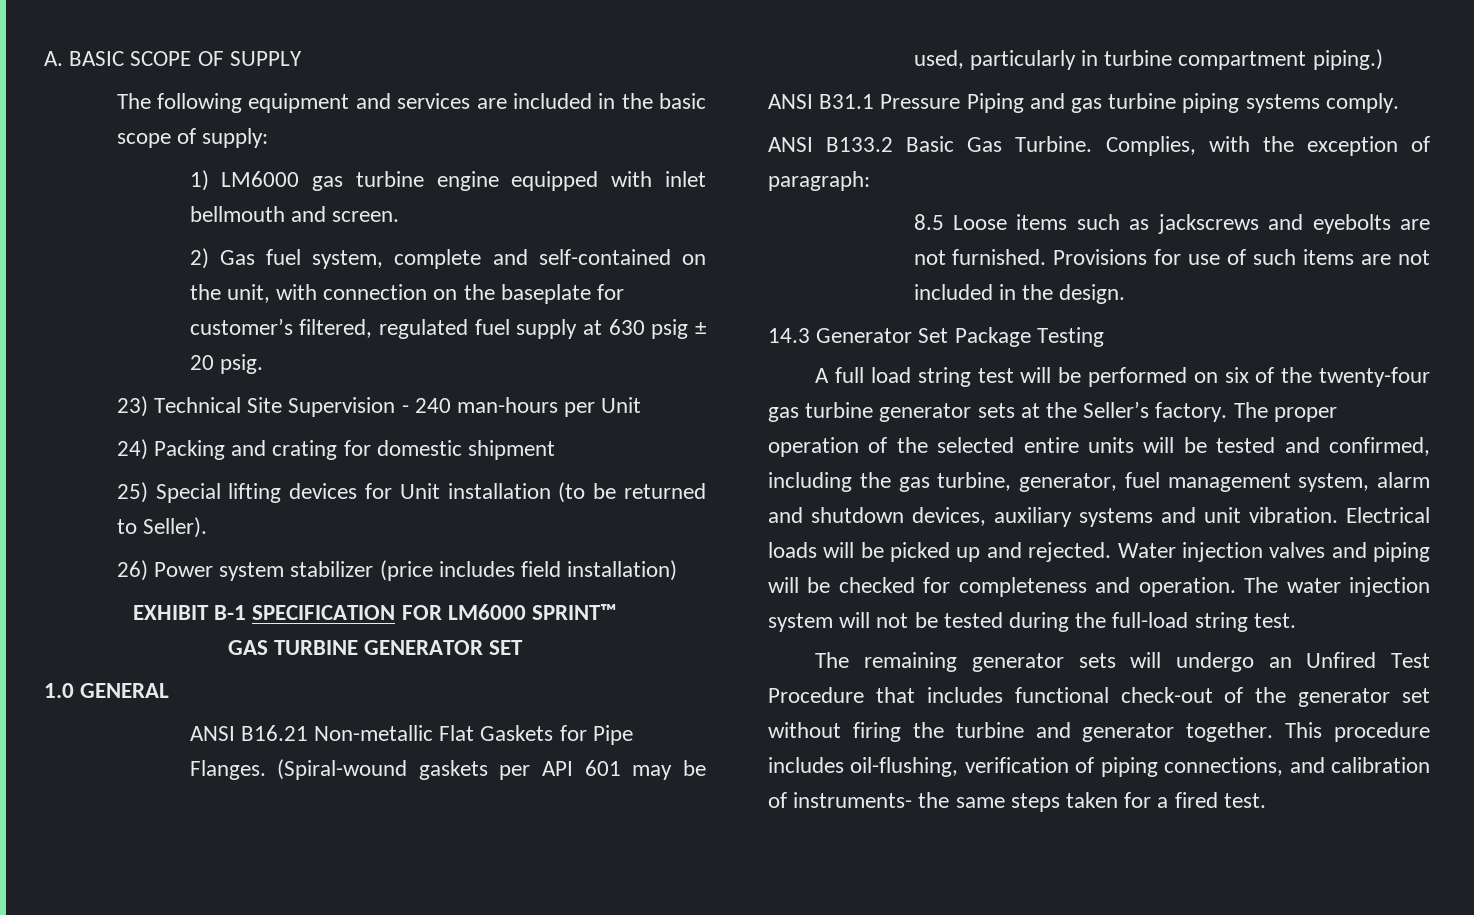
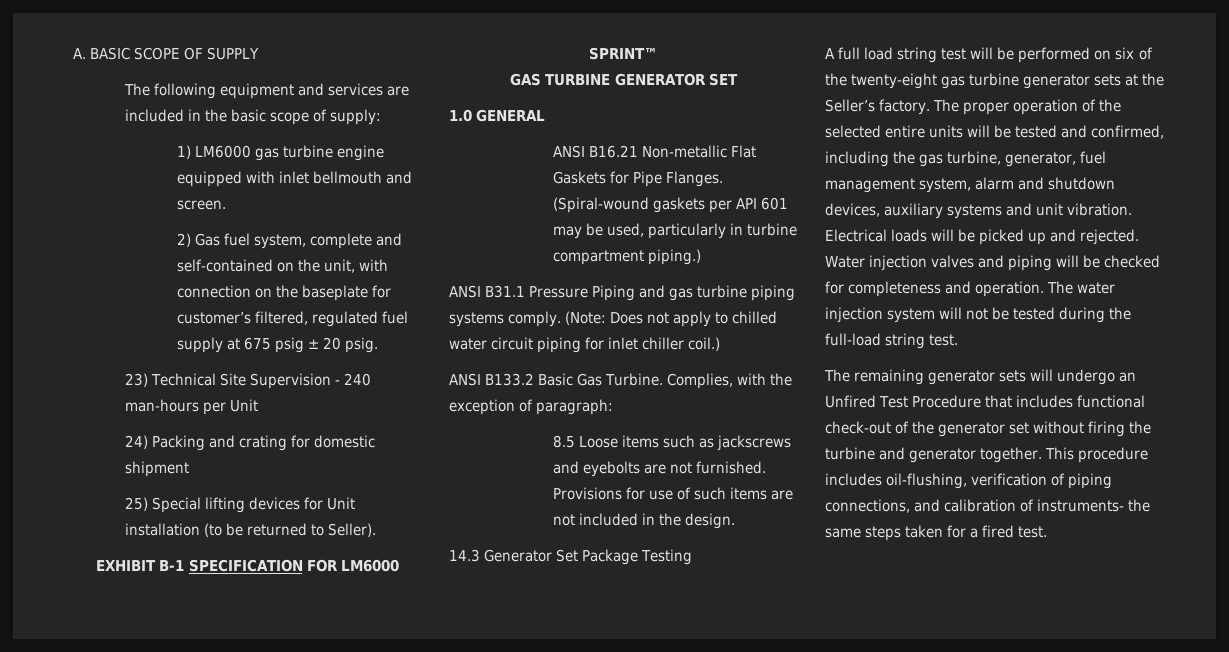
- 2) Gas fuel system, complete and self-contained on the unit, with connection on the baseplate for customer’s filtered, regulated fuel supply at 630 psig ± 20 psig.
+ 2) Gas fuel system, complete and self-contained on the unit, with connection on the baseplate for customer’s filtered, regulated fuel supply at 675 psig ± 20 psig.
- 26) Power system stabilizer (price includes field installation)
+ (Note: Does not apply to chilled water circuit piping for inlet chiller coil.)
- A full load string test will be performed on six of the twenty-four gas turbine generator sets at the Seller’s factory.
+ A full load string test will be performed on six of the twenty-eight gas turbine generator sets at the Seller’s factory.

